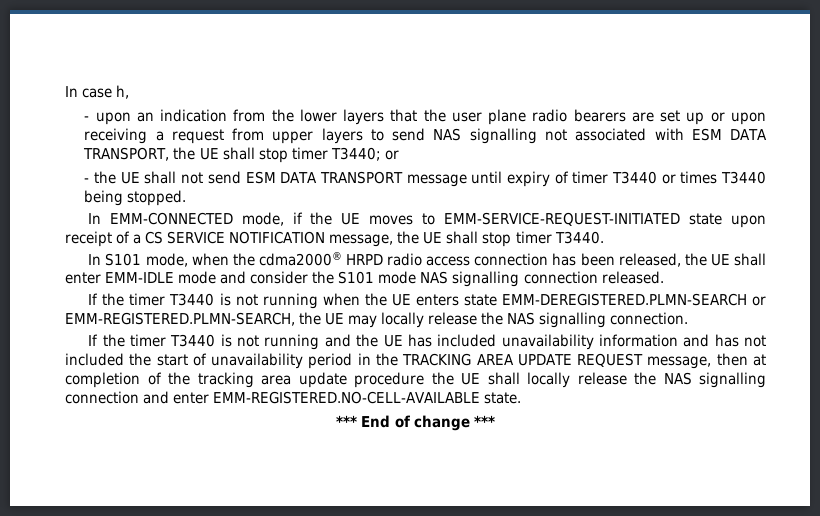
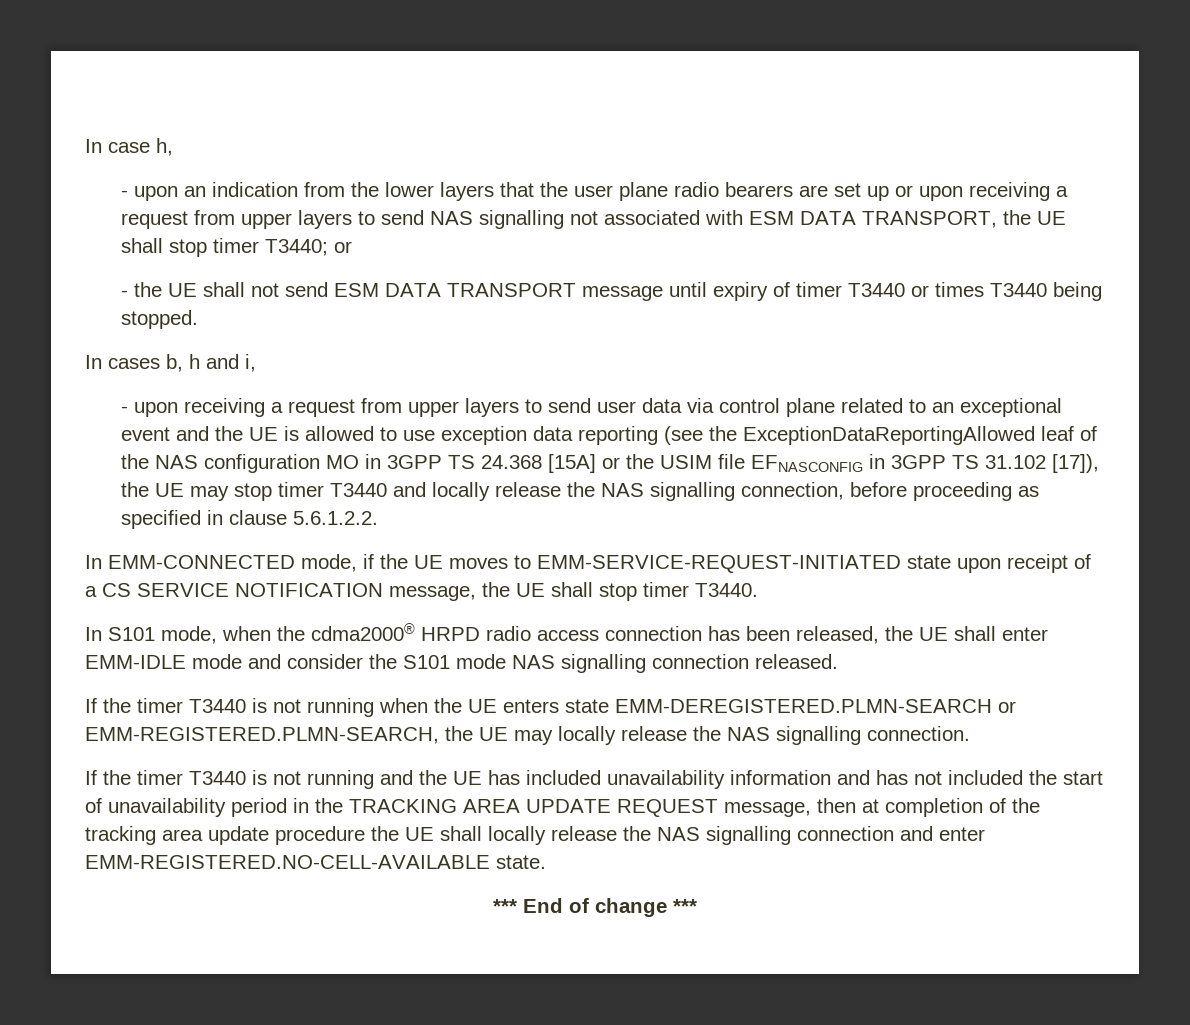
+ In cases b, h and i,
+ - upon receiving a request from upper layers to send user data via control plane related to an exceptional event and the UE is allowed to use exception data reporting (see the ExceptionDataReportingAllowed leaf of the NAS configuration MO in 3GPP TS 24.368 [15A] or the USIM file EFNASCONFIG in 3GPP TS 31.102 [17]), the UE may stop timer T3440 and locally release the NAS signalling connection, before proceeding as specified in clause 5.6.1.2.2.

